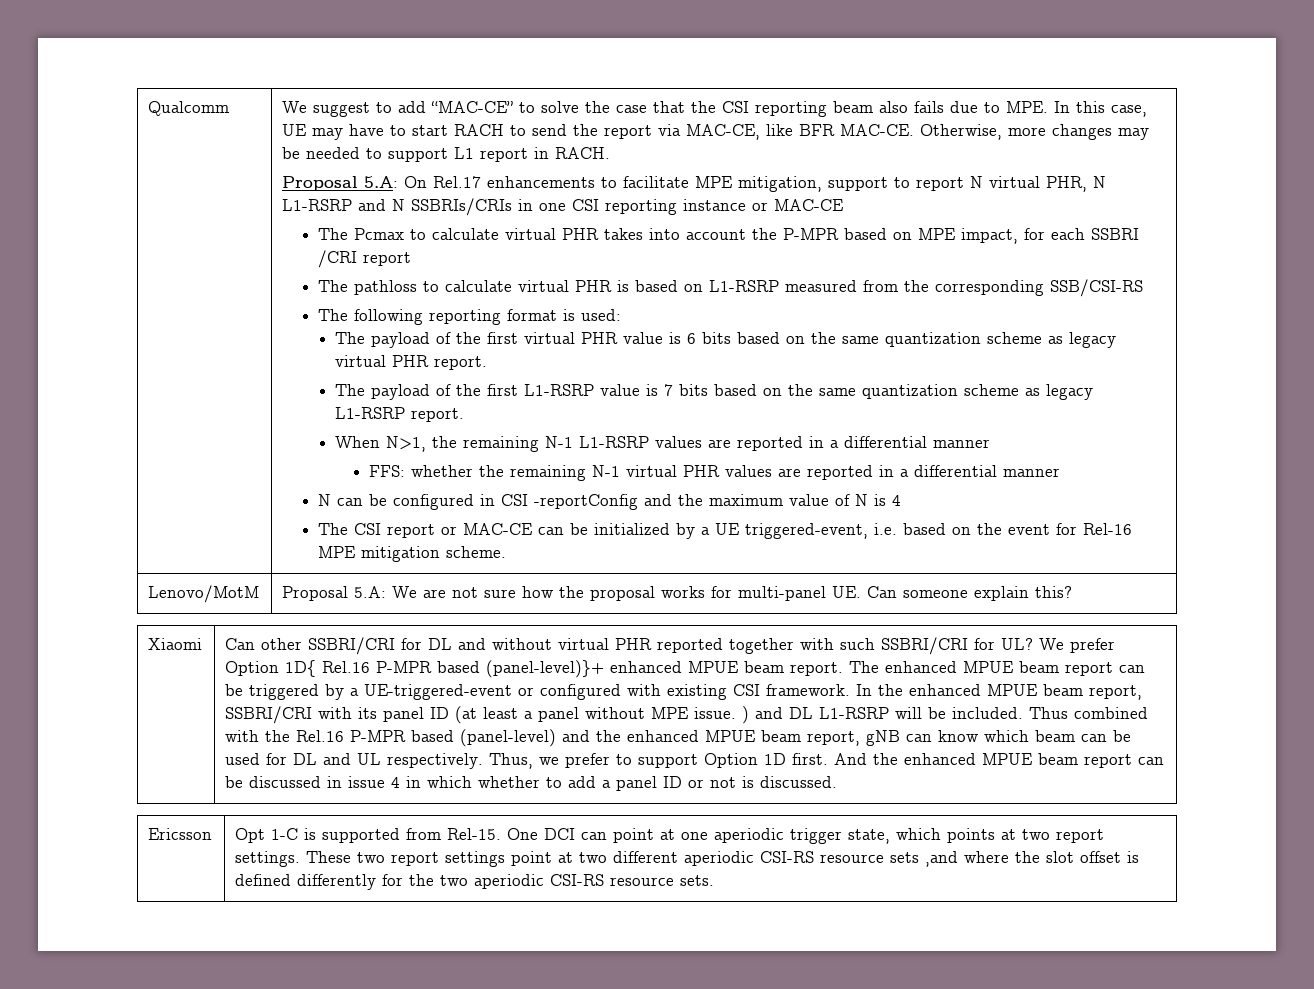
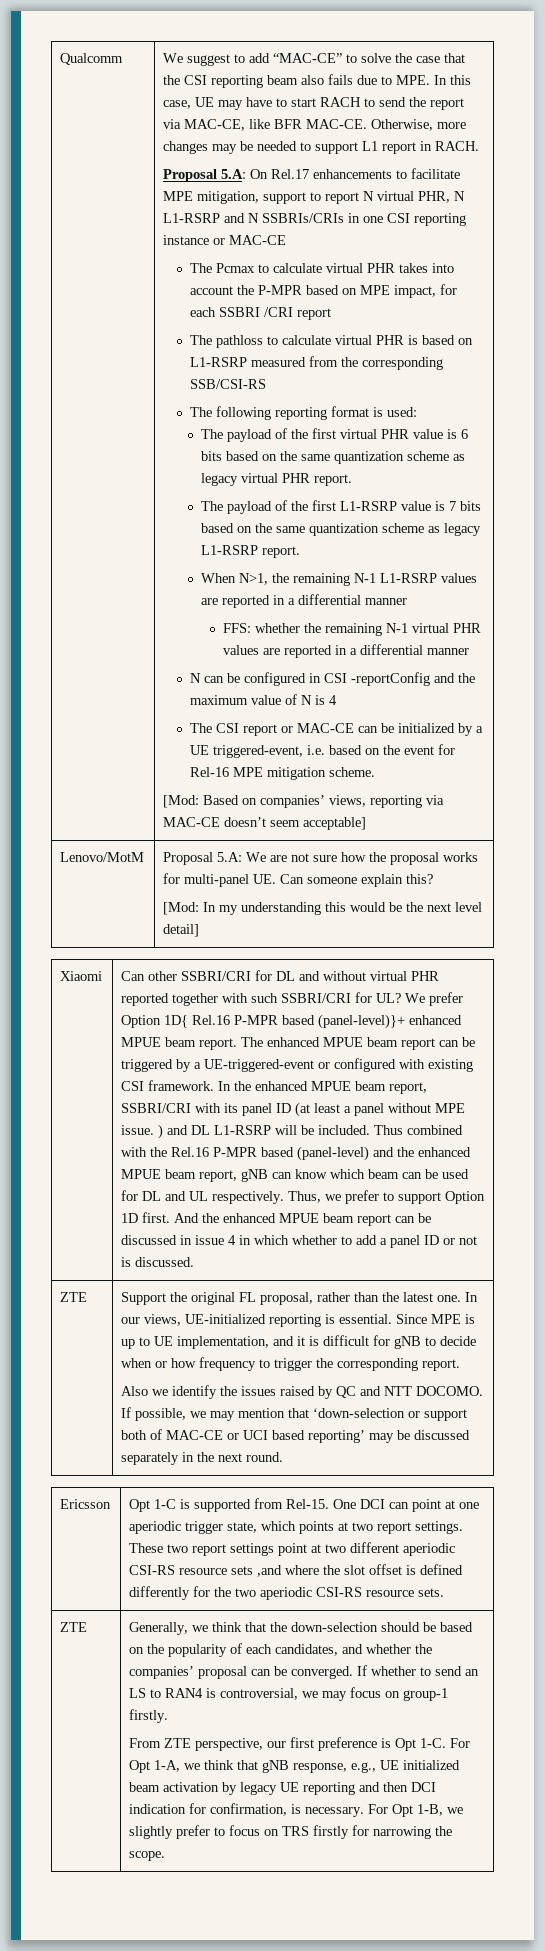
+ [Mod: Based on companies’ views, reporting via MAC-CE doesn’t seem acceptable]
  Lenovo/MotM | Proposal 5.A: We are not sure how the proposal works for multi-panel UE. Can someone explain this?
+ [Mod: In my understanding this would be the next level detail]
+ ZTE | Support the original FL proposal, rather than the latest one. In our views, UE-initialized reporting is essential. Since MPE is up to UE implementation, and it is difficult for gNB to decide when or how frequency to trigger the corresponding report.
+ Also we identify the issues raised by QC and NTT DOCOMO. If possible, we may mention that ‘down-selection or support both of MAC-CE or UCI based reporting’ may be discussed separately in the next round.
+ ZTE | Generally, we think that the down-selection should be based on the popularity of each candidates, and whether the companies’ proposal can be converged. If whether to send an LS to RAN4 is controversial, we may focus on group-1 firstly.
+ From ZTE perspective, our first preference is Opt 1-C. For Opt 1-A, we think that gNB response, e.g., UE initialized beam activation by legacy UE reporting and then DCI indication for confirmation, is necessary. For Opt 1-B, we slightly prefer to focus on TRS firstly for narrowing the scope.

